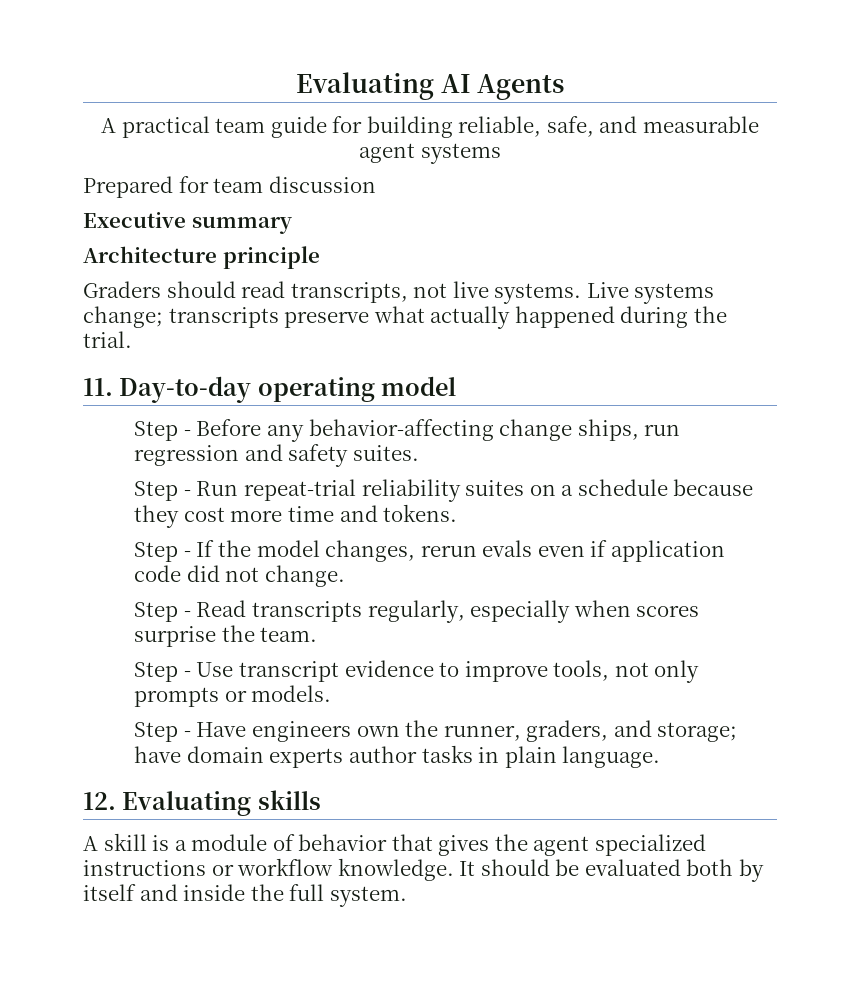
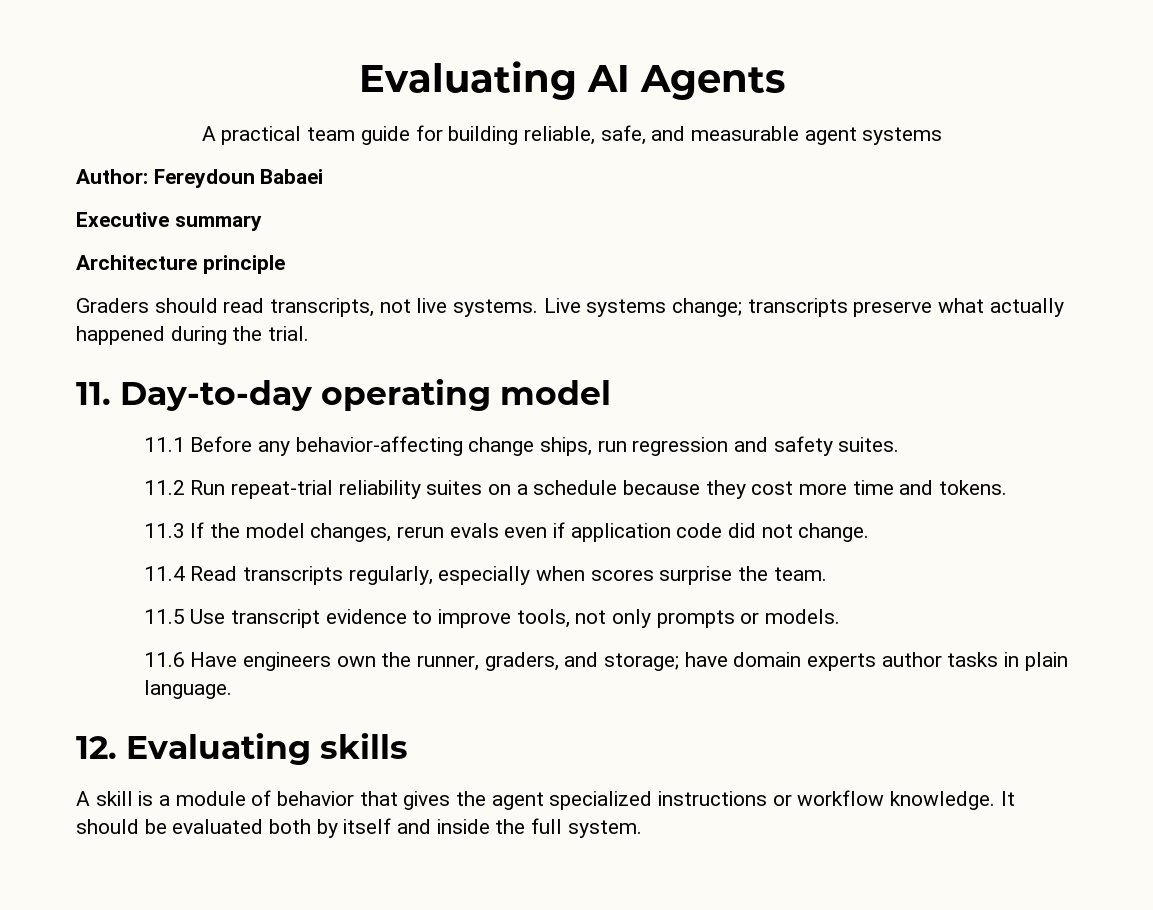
- Prepared for team discussion
+ Author: Fereydoun Babaei
- Step - Before any behavior-affecting change ships, run regression and safety suites.
+ 11.1 Before any behavior-affecting change ships, run regression and safety suites.
- Step - Run repeat-trial reliability suites on a schedule because they cost more time and tokens.
+ 11.2 Run repeat-trial reliability suites on a schedule because they cost more time and tokens.
- Step - If the model changes, rerun evals even if application code did not change.
+ 11.3 If the model changes, rerun evals even if application code did not change.
- Step - Read transcripts regularly, especially when scores surprise the team.
+ 11.4 Read transcripts regularly, especially when scores surprise the team.
- Step - Use transcript evidence to improve tools, not only prompts or models.
+ 11.5 Use transcript evidence to improve tools, not only prompts or models.
- Step - Have engineers own the runner, graders, and storage; have domain experts author tasks in plain language.
+ 11.6 Have engineers own the runner, graders, and storage; have domain experts author tasks in plain language.

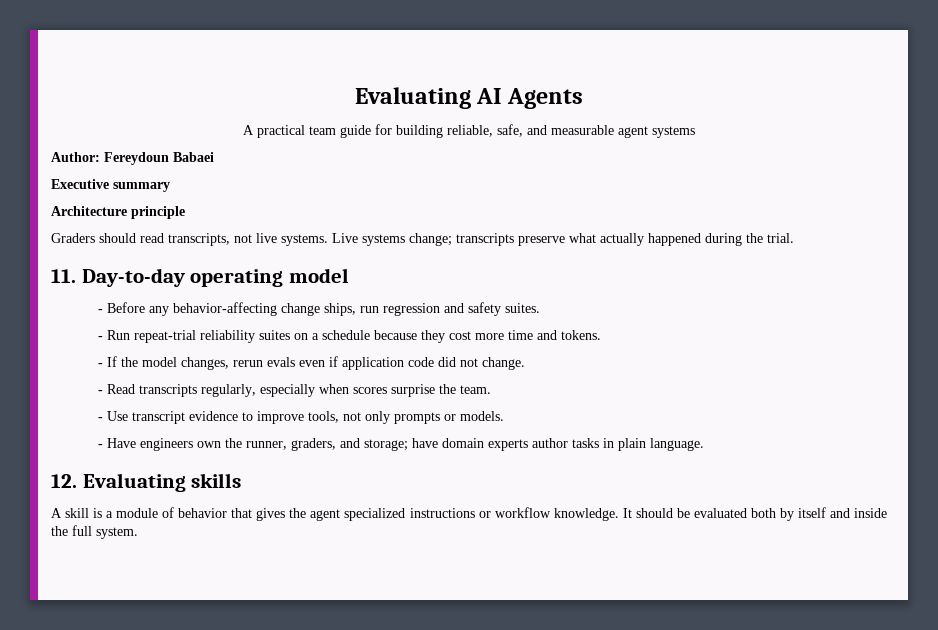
- 11.1 Before any behavior-affecting change ships, run regression and safety suites.
+ - Before any behavior-affecting change ships, run regression and safety suites.
- 11.2 Run repeat-trial reliability suites on a schedule because they cost more time and tokens.
+ - Run repeat-trial reliability suites on a schedule because they cost more time and tokens.
- 11.3 If the model changes, rerun evals even if application code did not change.
+ - If the model changes, rerun evals even if application code did not change.
- 11.4 Read transcripts regularly, especially when scores surprise the team.
+ - Read transcripts regularly, especially when scores surprise the team.
- 11.5 Use transcript evidence to improve tools, not only prompts or models.
+ - Use transcript evidence to improve tools, not only prompts or models.
- 11.6 Have engineers own the runner, graders, and storage; have domain experts author tasks in plain language.
+ - Have engineers own the runner, graders, and storage; have domain experts author tasks in plain language.

